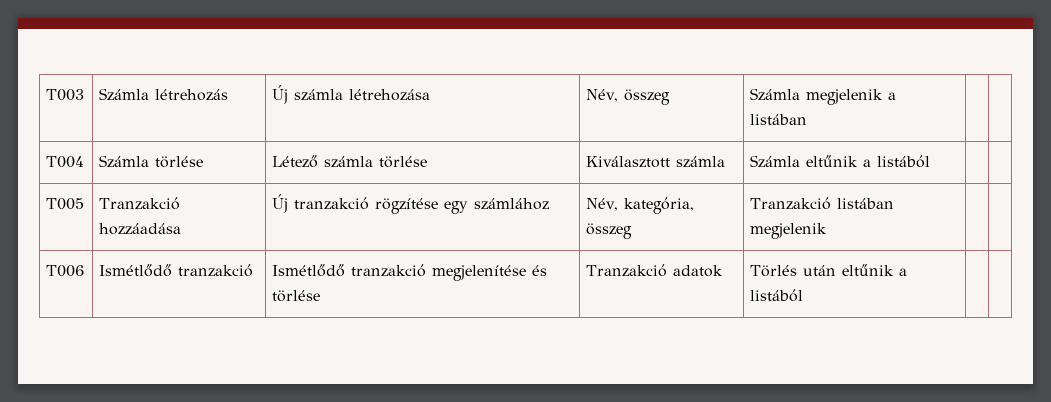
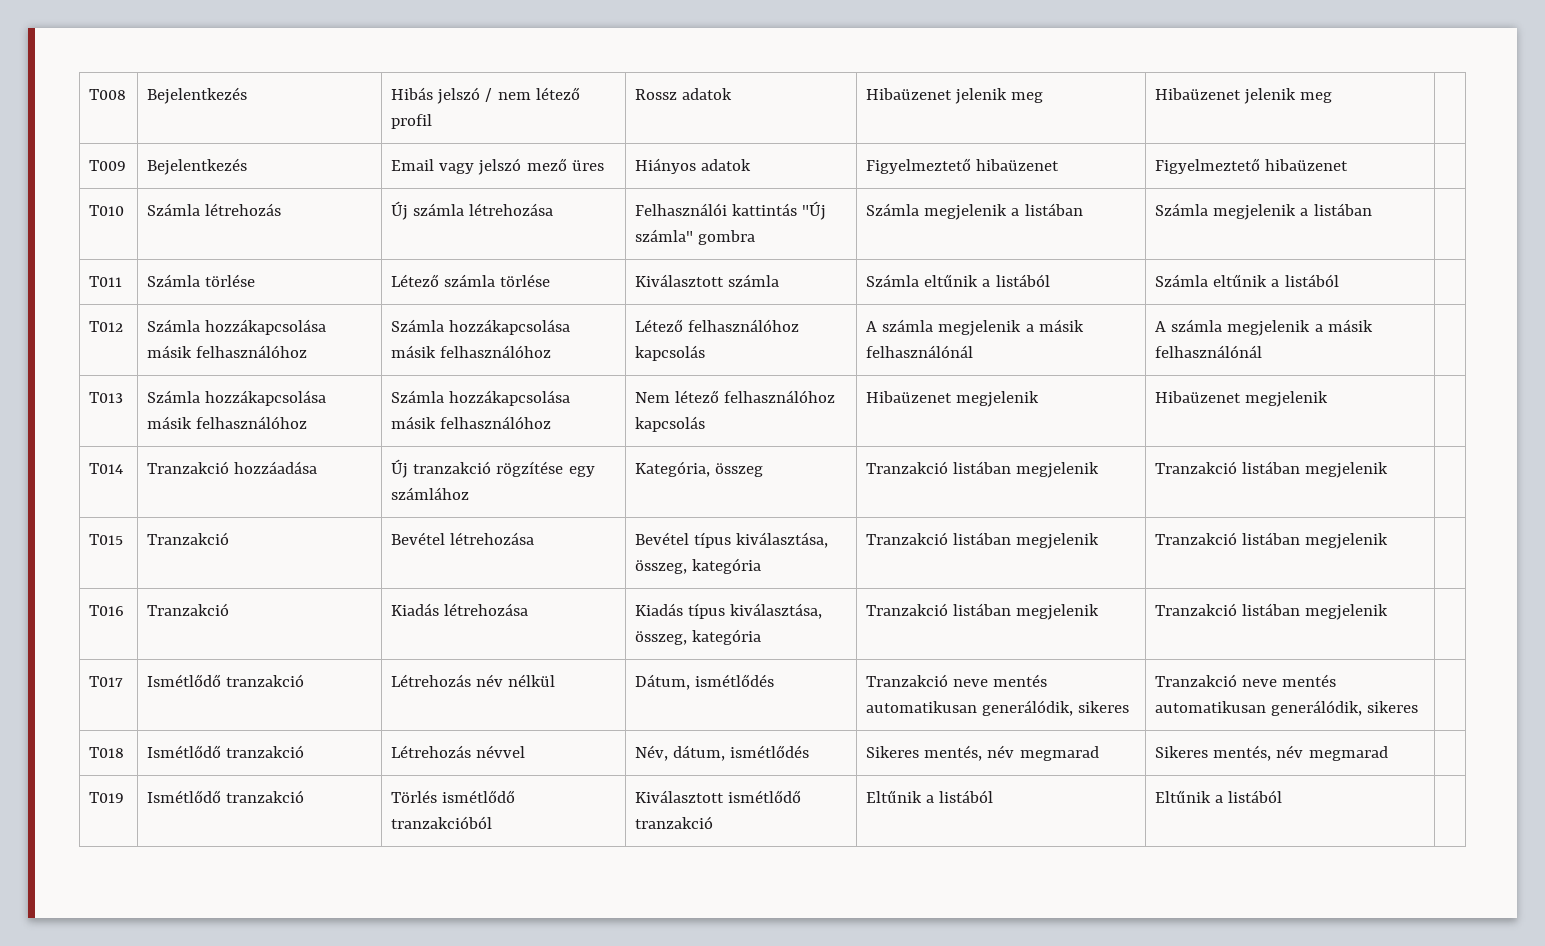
- T003 | Számla létrehozás | Új számla létrehozása | Név, összeg | Számla megjelenik a listában | |
- T004 | Számla törlése | Létező számla törlése | Kiválasztott számla | Számla eltűnik a listából | |
- T005 | Tranzakció hozzáadása | Új tranzakció rögzítése egy számlához | Név, kategória, összeg | Tranzakció listában megjelenik | |
- T006 | Ismétlődő tranzakció | Ismétlődő tranzakció megjelenítése és törlése | Tranzakció adatok | Törlés után eltűnik a listából | |
+ T008 | Bejelentkezés | Hibás jelszó / nem létező profil | Rossz adatok | Hibaüzenet jelenik meg | Hibaüzenet jelenik meg |
+ T009 | Bejelentkezés | Email vagy jelszó mező üres | Hiányos adatok | Figyelmeztető hibaüzenet | Figyelmeztető hibaüzenet |
+ T010 | Számla létrehozás | Új számla létrehozása | Felhasználói kattintás "Új számla" gombra | Számla megjelenik a listában | Számla megjelenik a listában |
+ T011 | Számla törlése | Létező számla törlése | Kiválasztott számla | Számla eltűnik a listából | Számla eltűnik a listából |
+ T012 | Számla hozzákapcsolása másik felhasználóhoz | Számla hozzákapcsolása másik felhasználóhoz | Létező felhasználóhoz kapcsolás | A számla megjelenik a másik felhasználónál | A számla megjelenik a másik felhasználónál |
+ T013 | Számla hozzákapcsolása másik felhasználóhoz | Számla hozzákapcsolása másik felhasználóhoz | Nem létező felhasználóhoz kapcsolás | Hibaüzenet megjelenik | Hibaüzenet megjelenik |
+ T014 | Tranzakció hozzáadása | Új tranzakció rögzítése egy számlához | Kategória, összeg | Tranzakció listában megjelenik | Tranzakció listában megjelenik |
+ T015 | Tranzakció | Bevétel létrehozása | Bevétel típus kiválasztása, összeg, kategória | Tranzakció listában megjelenik | Tranzakció listában megjelenik |
+ T016 | Tranzakció | Kiadás létrehozása | Kiadás típus kiválasztása, összeg, kategória | Tranzakció listában megjelenik | Tranzakció listában megjelenik |
+ T017 | Ismétlődő tranzakció | Létrehozás név nélkül | Dátum, ismétlődés | Tranzakció neve mentés automatikusan generálódik, sikeres | Tranzakció neve mentés automatikusan generálódik, sikeres |
+ T018 | Ismétlődő tranzakció | Létrehozás névvel | Név, dátum, ismétlődés | Sikeres mentés, név megmarad | Sikeres mentés, név megmarad |
+ T019 | Ismétlődő tranzakció | Törlés ismétlődő tranzakcióból | Kiválasztott ismétlődő tranzakció | Eltűnik a listából | Eltűnik a listából |

